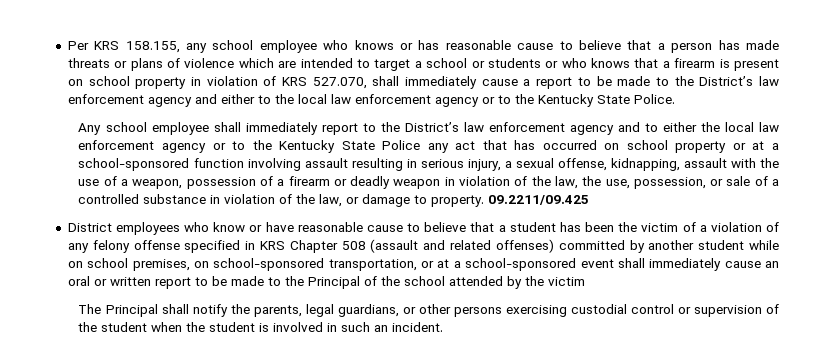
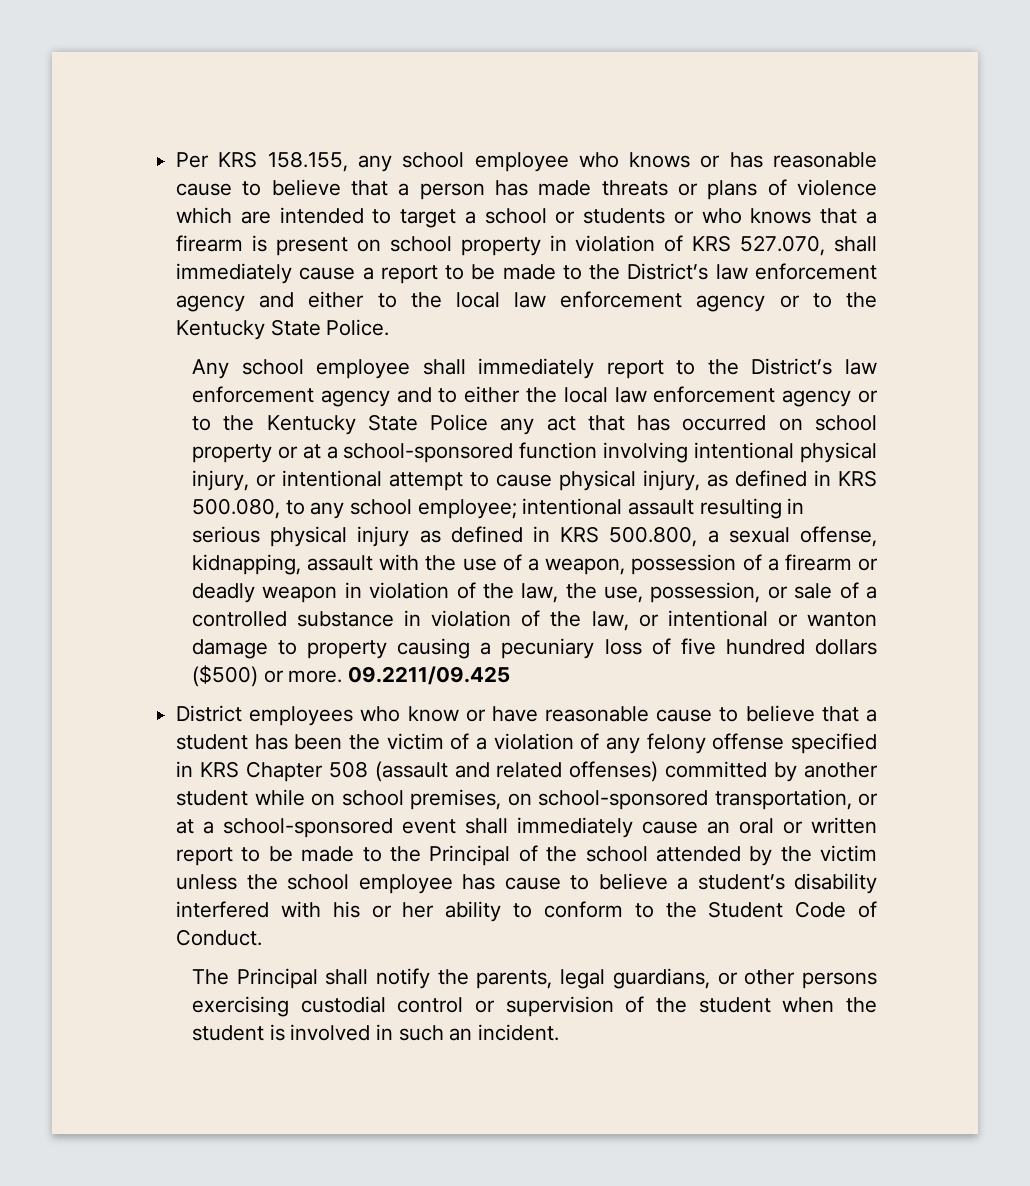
- Any school employee shall immediately report to the District’s law enforcement agency and to either the local law enforcement agency or to the Kentucky State Police any act that has occurred on school property or at a school-sponsored function involving assault resulting in serious injury, a sexual offense, kidnapping, assault with the use of a weapon, possession of a firearm or deadly weapon in violation of the law, the use, possession, or sale of a controlled substance in violation of the law, or damage to property.
+ Any school employee shall immediately report to the District’s law enforcement agency and to either the local law enforcement agency or to the Kentucky State Police any act that has occurred on school property or at a school-sponsored function involving intentional physical injury, or intentional attempt to cause physical injury, as defined in KRS 500.080, to any school employee; intentional assault resulting in serious physical injury as defined in KRS 500.800, a sexual offense, kidnapping, assault with the use of a weapon, possession of a firearm or deadly weapon in violation of the law, the use, possession, or sale of a controlled substance in violation of the law, or intentional or wanton damage to property causing a pecuniary loss of five hundred dollars ($500) or more.
- District employees who know or have reasonable cause to believe that a student has been the victim of a violation of any felony offense specified in KRS Chapter 508 (assault and related offenses) committed by another student while on school premises, on school-sponsored transportation, or at a school-sponsored event shall immediately cause an oral or written report to be made to the Principal of the school attended by the victim
+ District employees who know or have reasonable cause to believe that a student has been the victim of a violation of any felony offense specified in KRS Chapter 508 (assault and related offenses) committed by another student while on school premises, on school-sponsored transportation, or at a school-sponsored event shall immediately cause an oral or written report to be made to the Principal of the school attended by the victim unless the school employee has cause to believe a student’s disability interfered with his or her ability to conform to the Student Code of Conduct.

